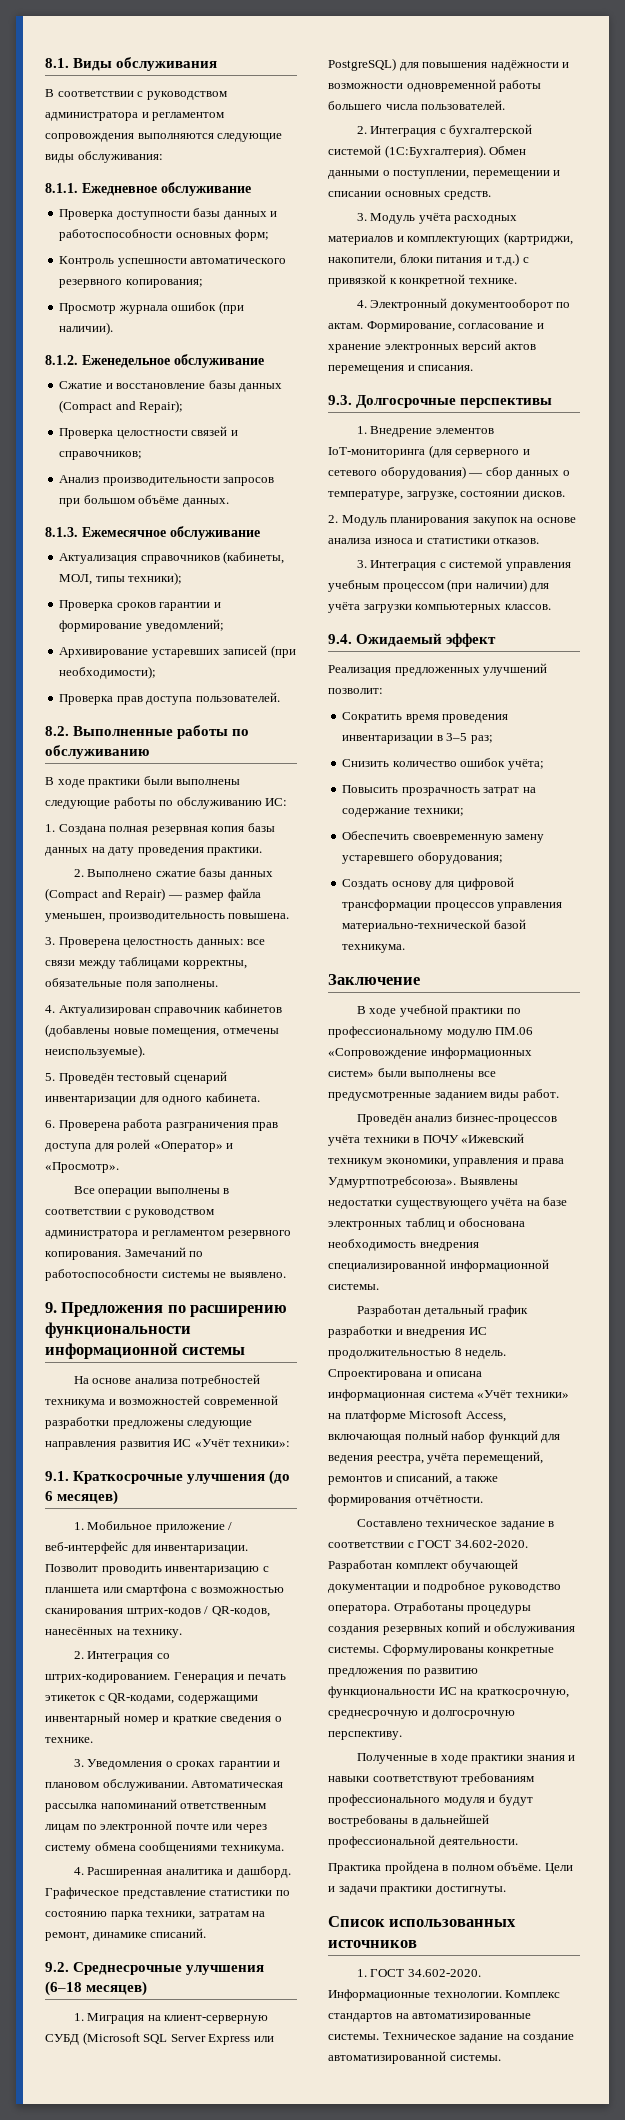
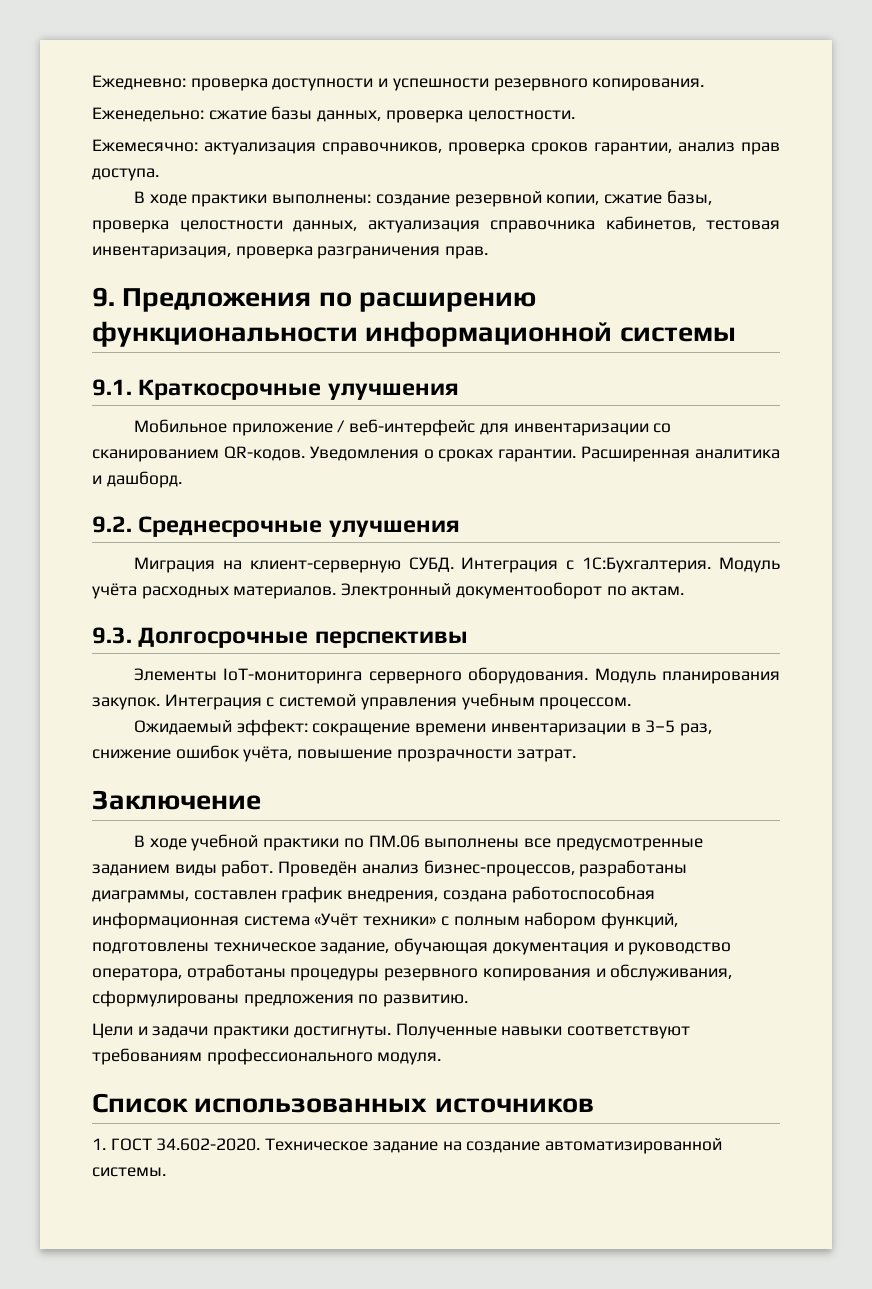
- 8.1. Виды обслуживания
- В соответствии с руководством администратора и регламентом сопровождения выполняются следующие виды обслуживания:
- 8.1.1. Ежедневное обслуживание
- Проверка доступности базы данных и работоспособности основных форм;
- Контроль успешности автоматического резервного копирования;
- Просмотр журнала ошибок (при наличии).
- 8.1.2. Еженедельное обслуживание
- Сжатие и восстановление базы данных (Compact and Repair);
- Проверка целостности связей и справочников;
- Анализ производительности запросов при большом объёме данных.
- 8.1.3. Ежемесячное обслуживание
- Актуализация справочников (кабинеты, МОЛ, типы техники);
- Проверка сроков гарантии и формирование уведомлений;
- Архивирование устаревших записей (при необходимости);
- Проверка прав доступа пользователей.
- 8.2. Выполненные работы по обслуживанию
- В ходе практики были выполнены следующие работы по обслуживанию ИС:
- 1. Создана полная резервная копия базы данных на дату проведения практики.
- 2. Выполнено сжатие базы данных (Compact and Repair) — размер файла уменьшен, производительность повышена.
- 3. Проверена целостность данных: все связи между таблицами корректны, обязательные поля заполнены.
- 4. Актуализирован справочник кабинетов (добавлены новые помещения, отмечены неиспользуемые).
- 5. Проведён тестовый сценарий инвентаризации для одного кабинета.
- 6. Проверена работа разграничения прав доступа для ролей «Оператор» и «Просмотр».
- Все операции выполнены в соответствии с руководством администратора и регламентом резервного копирования. Замечаний по работоспособности системы не выявлено.
+ Ежедневно: проверка доступности и успешности резервного копирования.
+ Еженедельно: сжатие базы данных, проверка целостности.
+ Ежемесячно: актуализация справочников, проверка сроков гарантии, анализ прав доступа.
+ В ходе практики выполнены: создание резервной копии, сжатие базы, проверка целостности данных, актуализация справочника кабинетов, тестовая инвентаризация, проверка разграничения прав.
- На основе анализа потребностей техникума и возможностей современной разработки предложены следующие направления развития ИС «Учёт техники»:
- 9.1. Краткосрочные улучшения (до 6 месяцев)
- 1. Мобильное приложение / веб-интерфейс для инвентаризации. Позволит проводить инвентаризацию с планшета или смартфона с возможностью сканирования штрих-кодов / QR-кодов, нанесённых на технику.
- 2. Интеграция со штрих-кодированием. Генерация и печать этикеток с QR-кодами, содержащими инвентарный номер и краткие сведения о технике.
- 3. Уведомления о сроках гарантии и плановом обслуживании. Автоматическая рассылка напоминаний ответственным лицам по электронной почте или через систему обмена сообщениями техникума.
- 4. Расширенная аналитика и дашборд. Графическое представление статистики по состоянию парка техники, затратам на ремонт, динамике списаний.
- 9.2. Среднесрочные улучшения (6–18 месяцев)
- 1. Миграция на клиент-серверную СУБД (Microsoft SQL Server Express или PostgreSQL) для повышения надёжности и возможности одновременной работы большего числа пользователей.
- 2. Интеграция с бухгалтерской системой (1С:Бухгалтерия). Обмен данными о поступлении, перемещении и списании основных средств.
- 3. Модуль учёта расходных материалов и комплектующих (картриджи, накопители, блоки питания и т.д.) с привязкой к конкретной технике.
- 4. Электронный документооборот по актам. Формирование, согласование и хранение электронных версий актов перемещения и списания.
+ 9.1. Краткосрочные улучшения
+ Мобильное приложение / веб-интерфейс для инвентаризации со сканированием QR-кодов. Уведомления о сроках гарантии. Расширенная аналитика и дашборд.
+ 9.2. Среднесрочные улучшения
+ Миграция на клиент-серверную СУБД. Интеграция с 1С:Бухгалтерия. Модуль учёта расходных материалов. Электронный документооборот по актам.
  9.3. Долгосрочные перспективы
- 1. Внедрение элементов IoT-мониторинга (для серверного и сетевого оборудования) — сбор данных о температуре, загрузке, состоянии дисков.
- 2. Модуль планирования закупок на основе анализа износа и статистики отказов.
- 3. Интеграция с системой управления учебным процессом (при наличии) для учёта загрузки компьютерных классов.
- 9.4. Ожидаемый эффект
- Реализация предложенных улучшений позволит:
- Сократить время проведения инвентаризации в 3–5 раз;
- Снизить количество ошибок учёта;
- Повысить прозрачность затрат на содержание техники;
- Обеспечить своевременную замену устаревшего оборудования;
- Создать основу для цифровой трансформации процессов управления материально-технической базой техникума.
+ Элементы IoT-мониторинга серверного оборудования. Модуль планирования закупок. Интеграция с системой управления учебным процессом.
+ Ожидаемый эффект: сокращение времени инвентаризации в 3–5 раз, снижение ошибок учёта, повышение прозрачности затрат.
- В ходе учебной практики по профессиональному модулю ПМ.06 «Сопровождение информационных систем» были выполнены все предусмотренные заданием виды работ.
- Проведён анализ бизнес-процессов учёта техники в ПОЧУ «Ижевский техникум экономики, управления и права Удмуртпотребсоюза». Выявлены недостатки существующего учёта на базе электронных таблиц и обоснована необходимость внедрения специализированной информационной системы.
- Разработан детальный график разработки и внедрения ИС продолжительностью 8 недель. Спроектирована и описана информационная система «Учёт техники» на платформе Microsoft Access, включающая полный набор функций для ведения реестра, учёта перемещений, ремонтов и списаний, а также формирования отчётности.
- Составлено техническое задание в соответствии с ГОСТ 34.602-2020. Разработан комплект обучающей документации и подробное руководство оператора. Отработаны процедуры создания резервных копий и обслуживания системы. Сформулированы конкретные предложения по развитию функциональности ИС на краткосрочную, среднесрочную и долгосрочную перспективу.
- Полученные в ходе практики знания и навыки соответствуют требованиям профессионального модуля и будут востребованы в дальнейшей профессиональной деятельности.
- Практика пройдена в полном объёме. Цели и задачи практики достигнуты.
+ В ходе учебной практики по ПМ.06 выполнены все предусмотренные заданием виды работ. Проведён анализ бизнес-процессов, разработаны диаграммы, составлен график внедрения, создана работоспособная информационная система «Учёт техники» с полным набором функций, подготовлены техническое задание, обучающая документация и руководство оператора, отработаны процедуры резервного копирования и обслуживания, сформулированы предложения по развитию.
+ Цели и задачи практики достигнуты. Полученные навыки соответствуют требованиям профессионального модуля.
- 1. ГОСТ 34.602-2020. Информационные технологии. Комплекс стандартов на автоматизированные системы. Техническое задание на создание автоматизированной системы.
+ 1. ГОСТ 34.602-2020. Техническое задание на создание автоматизированной системы.

